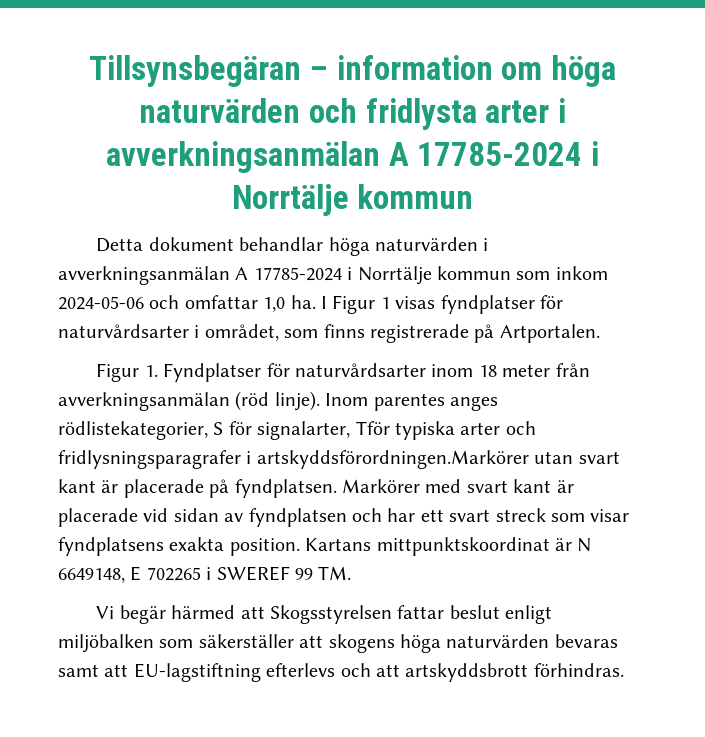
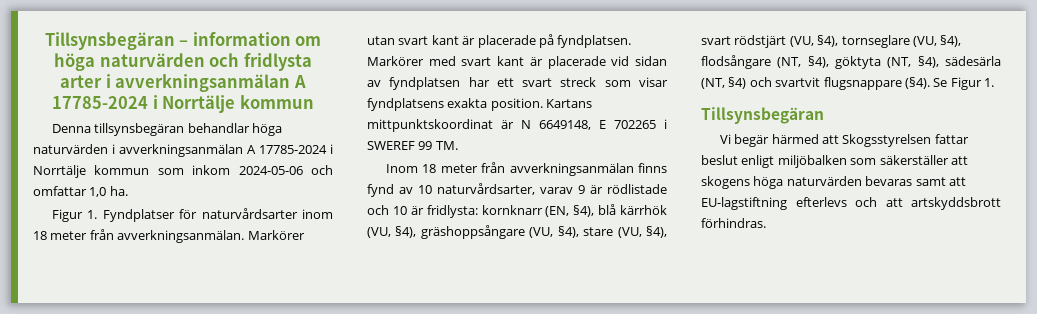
- Detta dokument behandlar höga naturvärden i avverkningsanmälan A 17785-2024 i Norrtälje kommun som inkom 2024-05-06 och omfattar 1,0 ha. I Figur 1 visas fyndplatser för naturvårdsarter i området, som finns registrerade på Artportalen.
+ Denna tillsynsbegäran behandlar höga naturvärden i avverkningsanmälan A 17785-2024 i Norrtälje kommun som inkom 2024-05-06 och omfattar 1,0 ha.
- Figur 1. Fyndplatser för naturvårdsarter inom 18 meter från avverkningsanmälan (röd linje). Inom parentes anges rödlistekategorier, S för signalarter, Tför typiska arter och fridlysningsparagrafer i artskyddsförordningen.Markörer utan svart kant är placerade på fyndplatsen.
+ Figur 1. Fyndplatser för naturvårdsarter inom 18 meter från avverkningsanmälan. Markörer utan svart kant är placerade på fyndplatsen.
- Markörer med svart kant är placerade vid sidan av fyndplatsen och har ett svart streck som visar fyndplatsens exakta position.
+ Markörer med svart kant är placerade vid sidan av fyndplatsen har ett svart streck som visar fyndplatsens exakta position.
+ Inom 18 meter från avverkningsanmälan finns fynd av 10 naturvårdsarter, varav 9 är rödlistade och 10 är fridlysta: kornknarr (EN, §4), blå kärrhök (VU, §4), gräshoppsångare (VU, §4), stare (VU, §4), svart rödstjärt (VU, §4), tornseglare (VU, §4), flodsångare (NT, §4), göktyta (NT, §4), sädesärla (NT, §4) och svartvit flugsnappare (§4). Se Figur 1.
+ Tillsynsbegäran

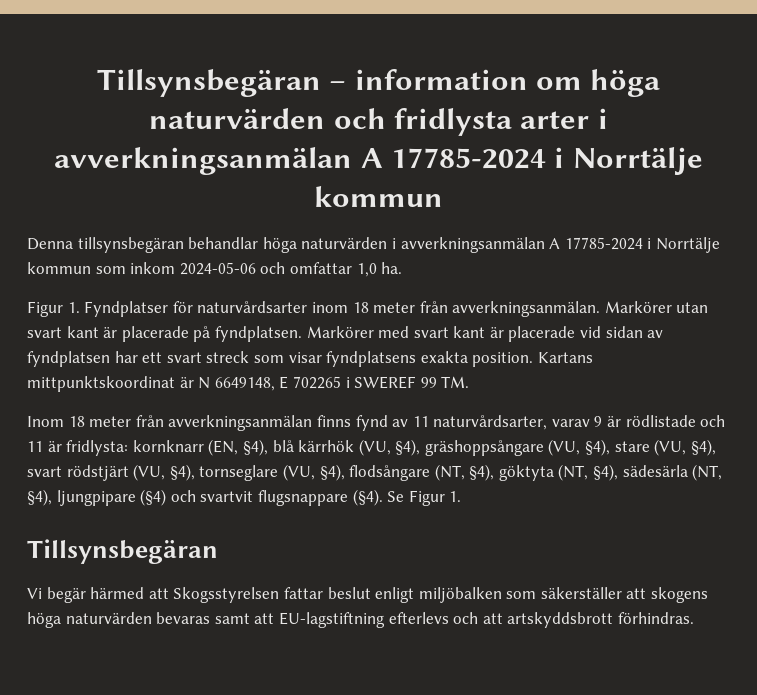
- Inom 18 meter från avverkningsanmälan finns fynd av 10 naturvårdsarter, varav 9 är rödlistade och 10 är fridlysta: kornknarr (EN, §4), blå kärrhök (VU, §4), gräshoppsångare (VU, §4), stare (VU, §4), svart rödstjärt (VU, §4), tornseglare (VU, §4), flodsångare (NT, §4), göktyta (NT, §4), sädesärla (NT, §4) och svartvit flugsnappare (§4).
+ Inom 18 meter från avverkningsanmälan finns fynd av 11 naturvårdsarter, varav 9 är rödlistade och 11 är fridlysta: kornknarr (EN, §4), blå kärrhök (VU, §4), gräshoppsångare (VU, §4), stare (VU, §4), svart rödstjärt (VU, §4), tornseglare (VU, §4), flodsångare (NT, §4), göktyta (NT, §4), sädesärla (NT, §4), ljungpipare (§4) och svartvit flugsnappare (§4).

